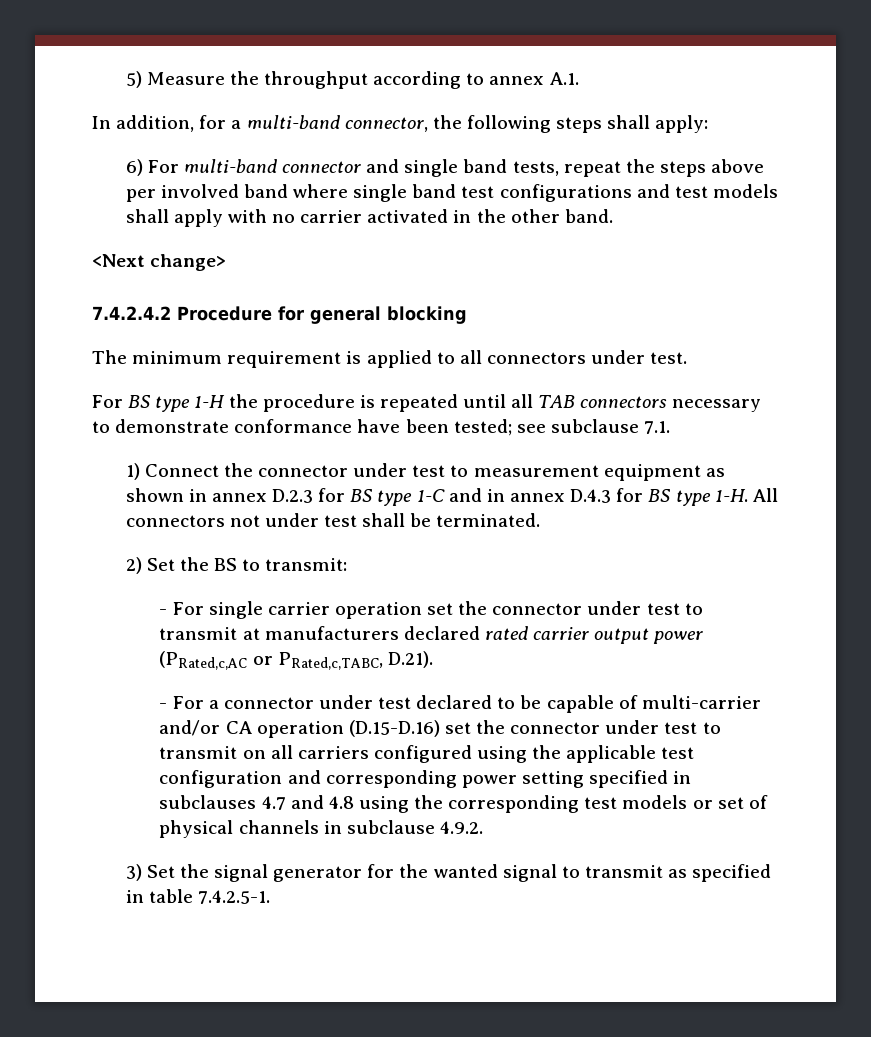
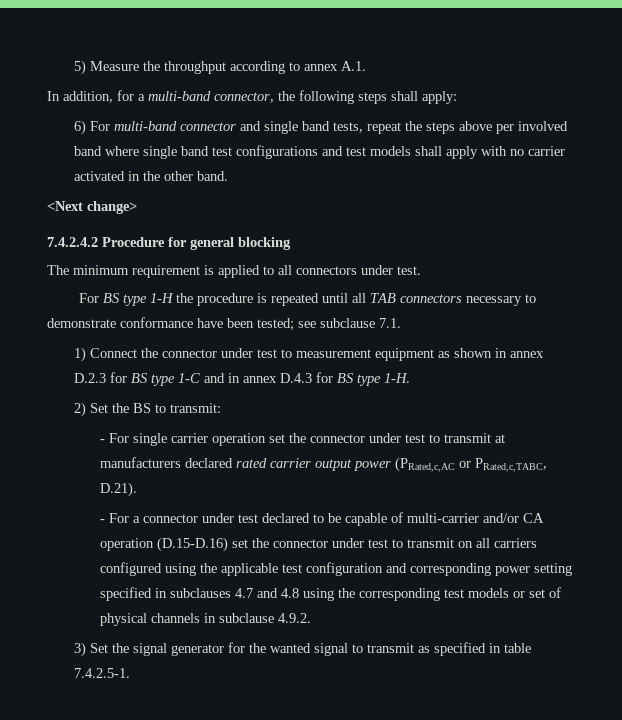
- All connectors not under test shall be terminated.

